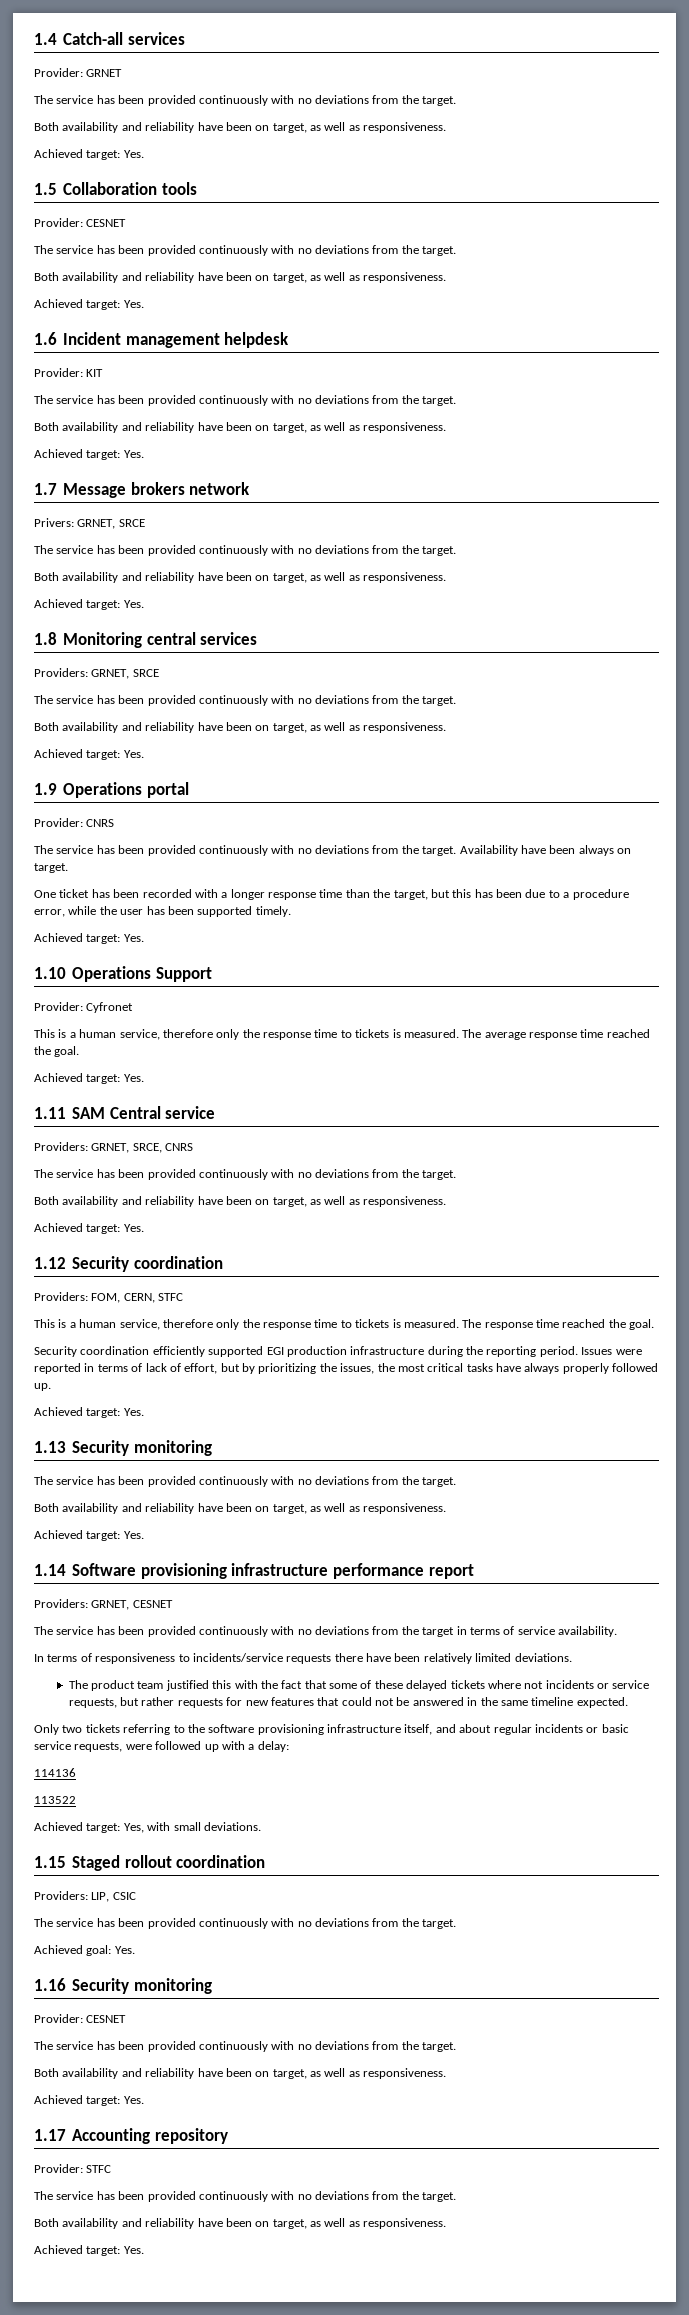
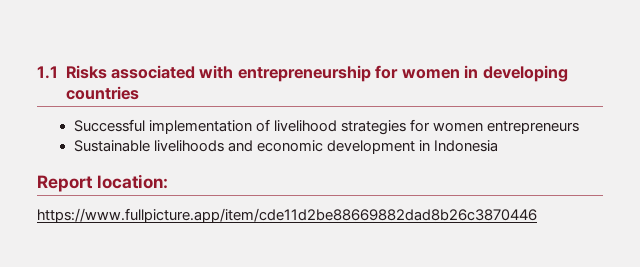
- 1.4 Catch-all services
- Provider: GRNET
- The service has been provided continuously with no deviations from the target.
- Both availability and reliability have been on target, as well as responsiveness.
- Achieved target: Yes.
- 1.5 Collaboration tools
- Provider: CESNET
- The service has been provided continuously with no deviations from the target.
- Both availability and reliability have been on target, as well as responsiveness.
- Achieved target: Yes.
- 1.6 Incident management helpdesk
- Provider: KIT
- The service has been provided continuously with no deviations from the target.
- Both availability and reliability have been on target, as well as responsiveness.
- Achieved target: Yes.
- 1.7 Message brokers network
- Privers: GRNET, SRCE
- The service has been provided continuously with no deviations from the target.
- Both availability and reliability have been on target, as well as responsiveness.
- Achieved target: Yes.
- 1.8 Monitoring central services
- Providers: GRNET, SRCE
- The service has been provided continuously with no deviations from the target.
- Both availability and reliability have been on target, as well as responsiveness.
- Achieved target: Yes.
- 1.9 Operations portal
- Provider: CNRS
- The service has been provided continuously with no deviations from the target. Availability have been always on target.
- One ticket has been recorded with a longer response time than the target, but this has been due to a procedure error, while the user has been supported timely.
- Achieved target: Yes.
- 1.10 Operations Support
- Provider: Cyfronet
- This is a human service, therefore only the response time to tickets is measured. The average response time reached the goal.
- Achieved target: Yes.
- 1.11 SAM Central service
- Providers: GRNET, SRCE, CNRS
- The service has been provided continuously with no deviations from the target.
- Both availability and reliability have been on target, as well as responsiveness.
- Achieved target: Yes.
- 1.12 Security coordination
- Providers: FOM, CERN, STFC
- This is a human service, therefore only the response time to tickets is measured. The response time reached the goal.
- Security coordination efficiently supported EGI production infrastructure during the reporting period. Issues were reported in terms of lack of effort, but by prioritizing the issues, the most critical tasks have always properly followed up.
- Achieved target: Yes.
- 1.13 Security monitoring
- The service has been provided continuously with no deviations from the target.
- Both availability and reliability have been on target, as well as responsiveness.
- Achieved target: Yes.
- 1.14 Software provisioning infrastructure performance report
- Providers: GRNET, CESNET
- The service has been provided continuously with no deviations from the target in terms of service availability.
- In terms of responsiveness to incidents/service requests there have been relatively limited deviations.
- The product team justified this with the fact that some of these delayed tickets where not incidents or service requests, but rather requests for new features that could not be answered in the same timeline expected.
- Only two tickets referring to the software provisioning infrastructure itself, and about regular incidents or basic service requests, were followed up with a delay:
- 114136
- 113522
- Achieved target: Yes, with small deviations.
- 1.15 Staged rollout coordination
- Providers: LIP, CSIC
- The service has been provided continuously with no deviations from the target.
- Achieved goal: Yes.
- 1.16 Security monitoring
- Provider: CESNET
- The service has been provided continuously with no deviations from the target.
- Both availability and reliability have been on target, as well as responsiveness.
- Achieved target: Yes.
- 1.17 Accounting repository
- Provider: STFC
- The service has been provided continuously with no deviations from the target.
- Both availability and reliability have been on target, as well as responsiveness.
- Achieved target: Yes.
+ 1.1 Risks associated with entrepreneurship for women in developing countries
+ Successful implementation of livelihood strategies for women entrepreneurs
+ Sustainable livelihoods and economic development in Indonesia
+ Report location:
+ https://www.fullpicture.app/item/cde11d2be88669882dad8b26c3870446

